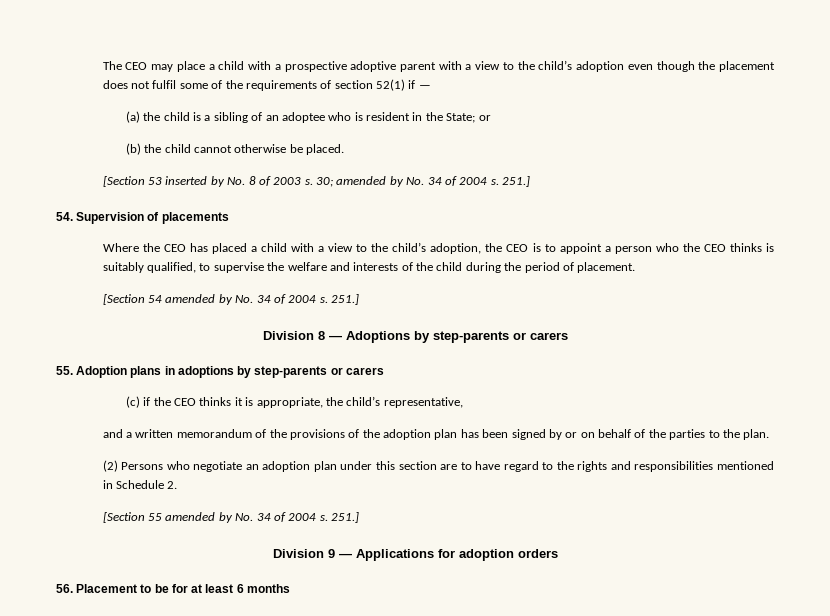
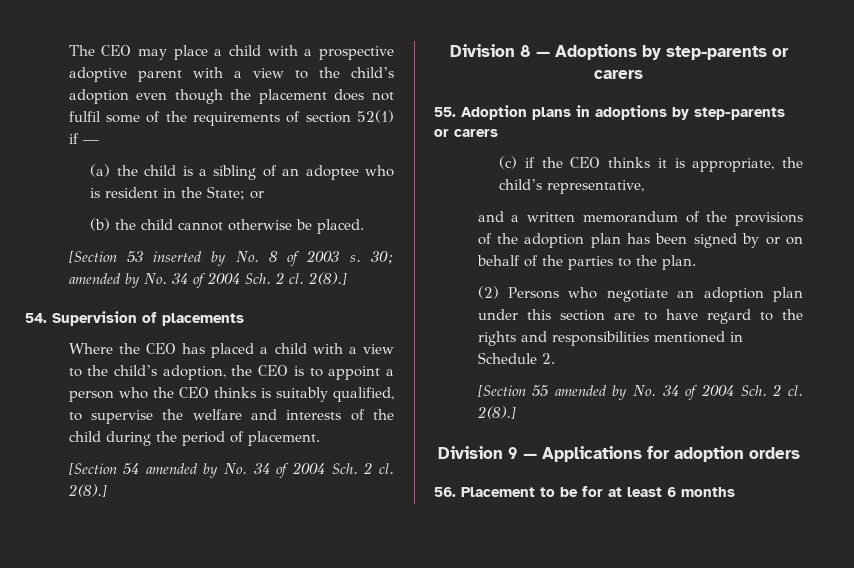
- 30; amended by No. 34 of 2004 s. 251.]
+ 30; amended by No. 34 of 2004 Sch. 2 cl. 2(8).]
- [Section 54 amended by No. 34 of 2004 s. 251.]
+ [Section 54 amended by No. 34 of 2004 Sch. 2 cl. 2(8).]
- [Section 55 amended by No. 34 of 2004 s. 251.]
+ [Section 55 amended by No. 34 of 2004 Sch. 2 cl. 2(8).]

